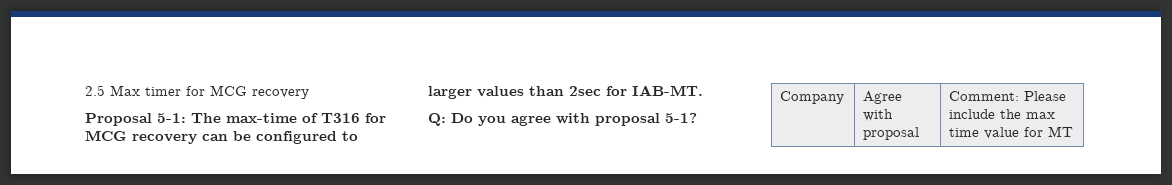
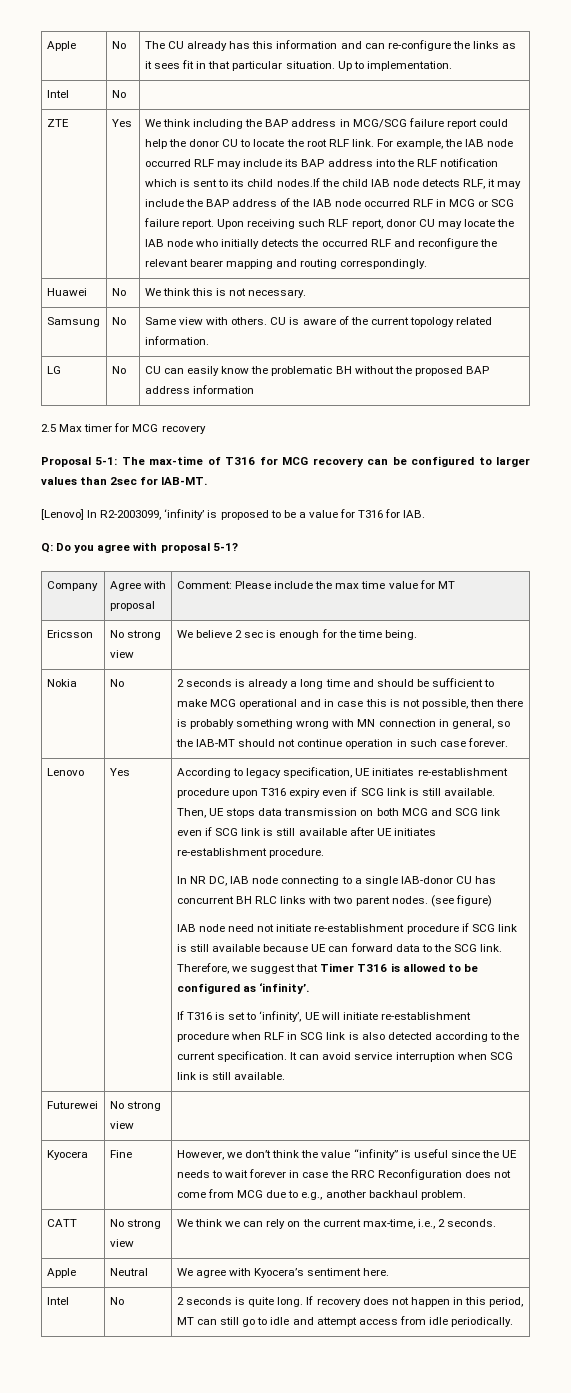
+ Apple | No | The CU already has this information and can re-configure the links as it sees fit in that particular situation. Up to implementation.
+ Intel | No |
+ ZTE | Yes | We think including the BAP address in MCG/SCG failure report could help the donor CU to locate the root RLF link. For example, the IAB node occurred RLF may include its BAP address into the RLF notification which is sent to its child nodes.If the child IAB node detects RLF, it may include the BAP address of the IAB node occurred RLF in MCG or SCG failure report. Upon receiving such RLF report, donor CU may locate the IAB node who initially detects the occurred RLF and reconfigure the relevant bearer mapping and routing correspondingly.
+ Huawei | No | We think this is not necessary.
+ Samsung | No | Same view with others. CU is aware of the current topology related information.
+ LG | No | CU can easily know the problematic BH without the proposed BAP address information
+ [Lenovo] In R2-2003099, ‘infinity’ is proposed to be a value for T316 for IAB.
+ Ericsson | No strong view | We believe 2 sec is enough for the time being.
+ Nokia | No | 2 seconds is already a long time and should be sufficient to make MCG operational and in case this is not possible, then there is probably something wrong with MN connection in general, so the IAB-MT should not continue operation in such case forever.
+ Lenovo | Yes | According to legacy specification, UE initiates re-establishment procedure upon T316 expiry even if SCG link is still available. Then, UE stops data transmission on both MCG and SCG link even if SCG link is still available after UE initiates re-establishment procedure.
+ In NR DC, IAB node connecting to a single IAB-donor CU has concurrent BH RLC links with two parent nodes. (see figure)
+ IAB node need not initiate re-establishment procedure if SCG link is still available because UE can forward data to the SCG link. Therefore, we suggest that Timer T316 is allowed to be configured as ‘infinity’.
+ If T316 is set to ‘infinity’, UE will initiate re-establishment procedure when RLF in SCG link is also detected according to the current specification. It can avoid service interruption when SCG link is still available.
+ Futurewei | No strong view |
+ Kyocera | Fine | However, we don’t think the value “infinity” is useful since the UE needs to wait forever in case the RRC Reconfiguration does not come from MCG due to e.g., another backhaul problem.
+ CATT | No strong view | We think we can rely on the current max-time, i.e., 2 seconds.
+ Apple | Neutral | We agree with Kyocera’s sentiment here.
+ Intel | No | 2 seconds is quite long. If recovery does not happen in this period, MT can still go to idle and attempt access from idle periodically.

